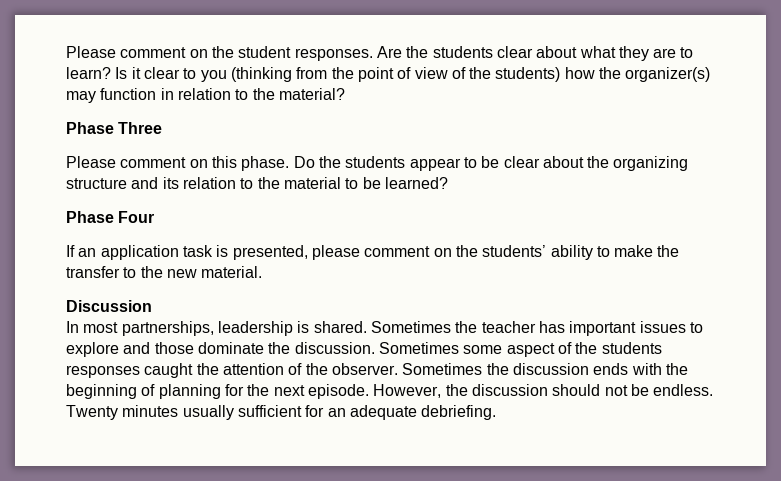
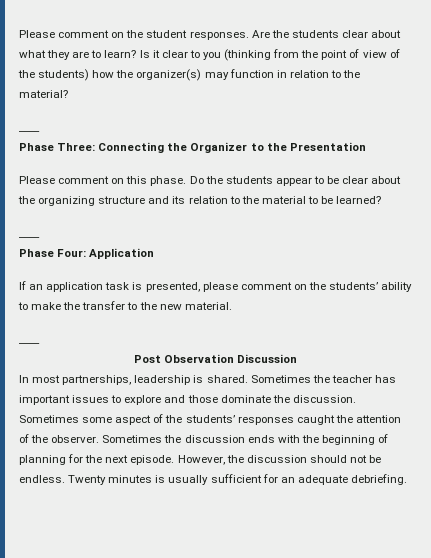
  Is it clear to you (thinking from the point of view of the students) how the organizer(s) may function in relation to the material?
- Phase Three
+ ____
+ Phase Three: Connecting the Organizer to the Presentation
  Do the students appear to be clear about the organizing structure and its relation to the material to be learned?
- Phase Four
+ ____
+ Phase Four: Application
  If an application task is presented, please comment on the students’ ability to make the transfer to the new material.
- Discussion
+ ____
+ Post Observation Discussion
- Sometimes some aspect of the students responses caught the attention of the observer.
+ Sometimes some aspect of the students’ responses caught the attention of the observer.
- Twenty minutes usually sufficient for an adequate debriefing.
+ Twenty minutes is usually sufficient for an adequate debriefing.

